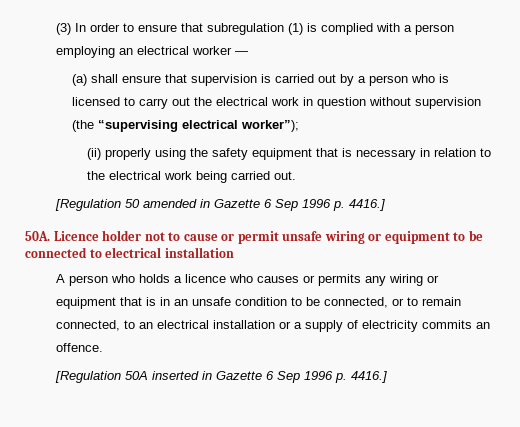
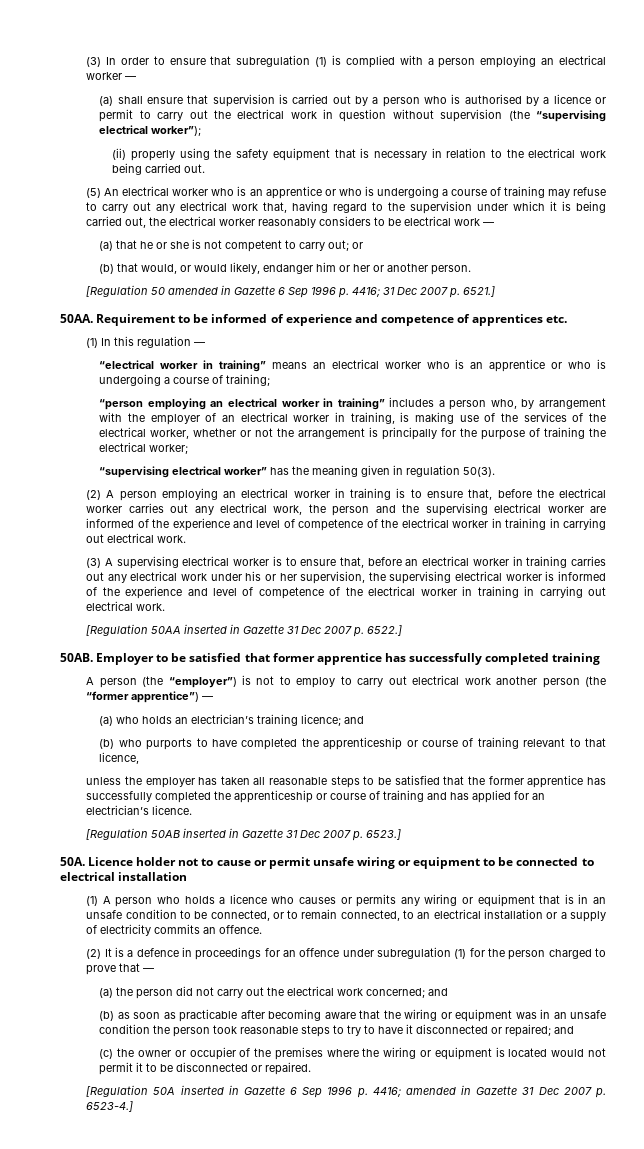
- (a) shall ensure that supervision is carried out by a person who is licensed to carry out the electrical work in question without supervision (the “supervising electrical worker”);
+ (a) shall ensure that supervision is carried out by a person who is authorised by a licence or permit to carry out the electrical work in question without supervision (the “supervising electrical worker”);
+ (5) An electrical worker who is an apprentice or who is undergoing a course of training may refuse to carry out any electrical work that, having regard to the supervision under which it is being carried out, the electrical worker reasonably considers to be electrical work —
+ (a) that he or she is not competent to carry out; or
+ (b) that would, or would likely, endanger him or her or another person.
- [Regulation 50 amended in Gazette 6 Sep 1996 p. 4416.]
+ [Regulation 50 amended in Gazette 6 Sep 1996 p. 4416; 31 Dec 2007 p. 6521.]
+ 50AA. Requirement to be informed of experience and competence of apprentices etc.
+ (1) In this regulation —
+ “electrical worker in training” means an electrical worker who is an apprentice or who is undergoing a course of training;
+ “person employing an electrical worker in training” includes a person who, by arrangement with the employer of an electrical worker in training, is making use of the services of the electrical worker, whether or not the arrangement is principally for the purpose of training the electrical worker;
+ “supervising electrical worker” has the meaning given in regulation 50(3).
+ (2) A person employing an electrical worker in training is to ensure that, before the electrical worker carries out any electrical work, the person and the supervising electrical worker are informed of the experience and level of competence of the electrical worker in training in carrying out electrical work.
+ (3) A supervising electrical worker is to ensure that, before an electrical worker in training carries out any electrical work under his or her supervision, the supervising electrical worker is informed of the experience and level of competence of the electrical worker in training in carrying out electrical work.
+ [Regulation 50AA inserted in Gazette 31 Dec 2007 p. 6522.]
+ 50AB. Employer to be satisfied that former apprentice has successfully completed training
+ A person (the “employer”) is not to employ to carry out electrical work another person (the “former apprentice”) —
+ (a) who holds an electrician’s training licence; and
+ (b) who purports to have completed the apprenticeship or course of training relevant to that licence,
+ unless the employer has taken all reasonable steps to be satisfied that the former apprentice has successfully completed the apprenticeship or course of training and has applied for an electrician’s licence.
+ [Regulation 50AB inserted in Gazette 31 Dec 2007 p. 6523.]
- A person who holds a licence who causes or permits any wiring or equipment that is in an unsafe condition to be connected, or to remain connected, to an electrical installation or a supply of electricity commits an offence.
+ (1) A person who holds a licence who causes or permits any wiring or equipment that is in an unsafe condition to be connected, or to remain connected, to an electrical installation or a supply of electricity commits an offence.
+ (2) It is a defence in proceedings for an offence under subregulation (1) for the person charged to prove that —
+ (a) the person did not carry out the electrical work concerned; and
+ (b) as soon as practicable after becoming aware that the wiring or equipment was in an unsafe condition the person took reasonable steps to try to have it disconnected or repaired; and
+ (c) the owner or occupier of the premises where the wiring or equipment is located would not permit it to be disconnected or repaired.
- [Regulation 50A inserted in Gazette 6 Sep 1996 p. 4416.]
+ [Regulation 50A inserted in Gazette 6 Sep 1996 p. 4416; amended in Gazette 31 Dec 2007 p. 6523-4.]

